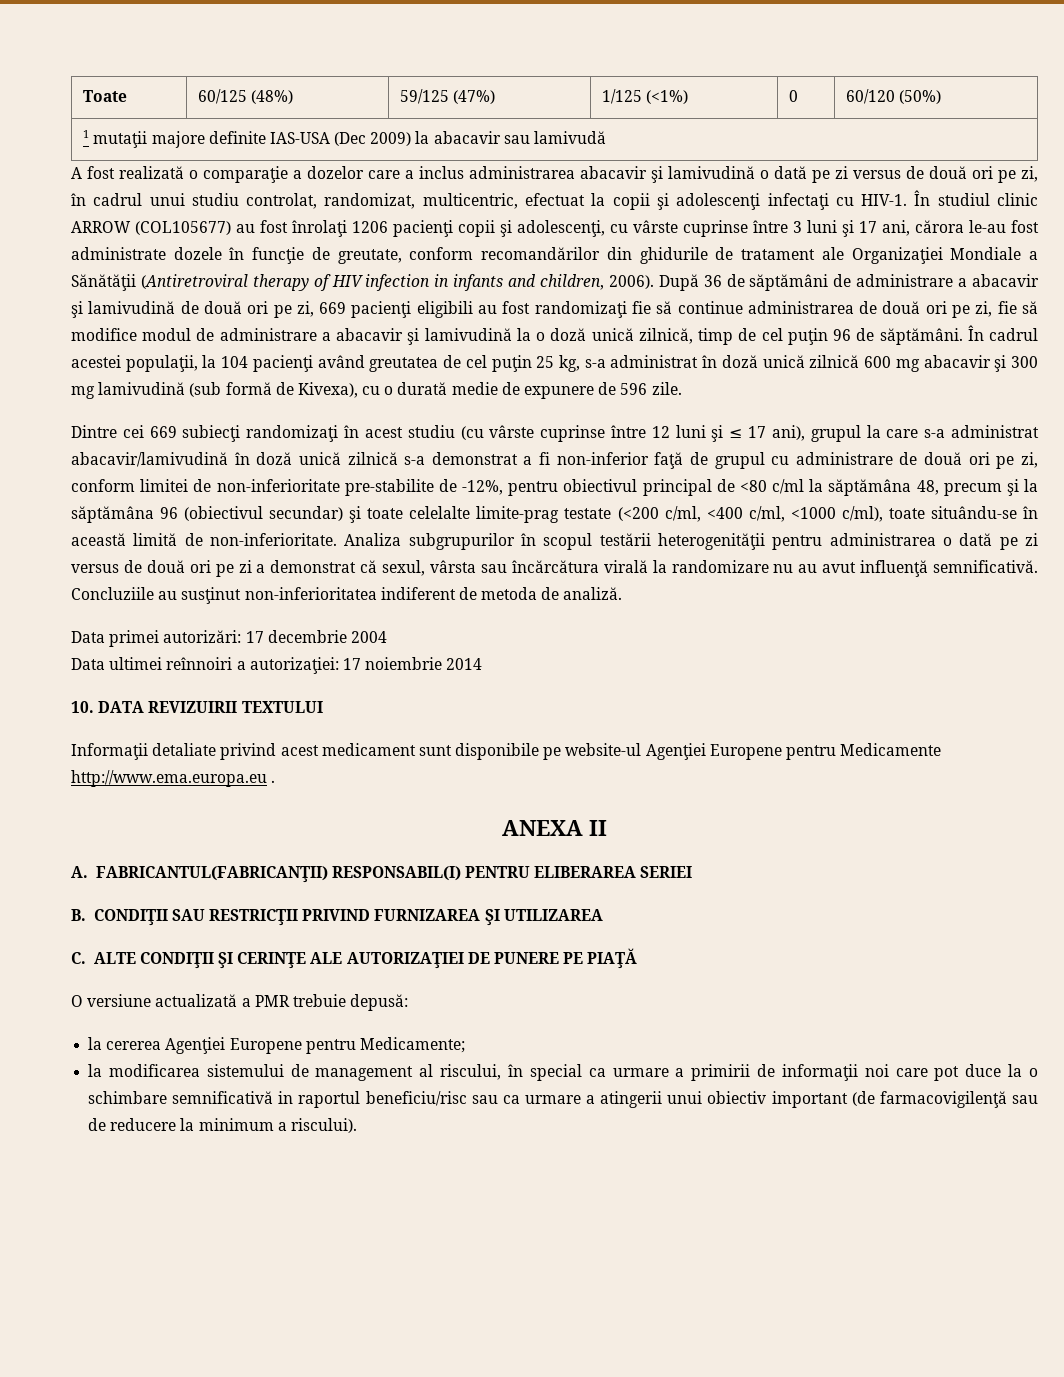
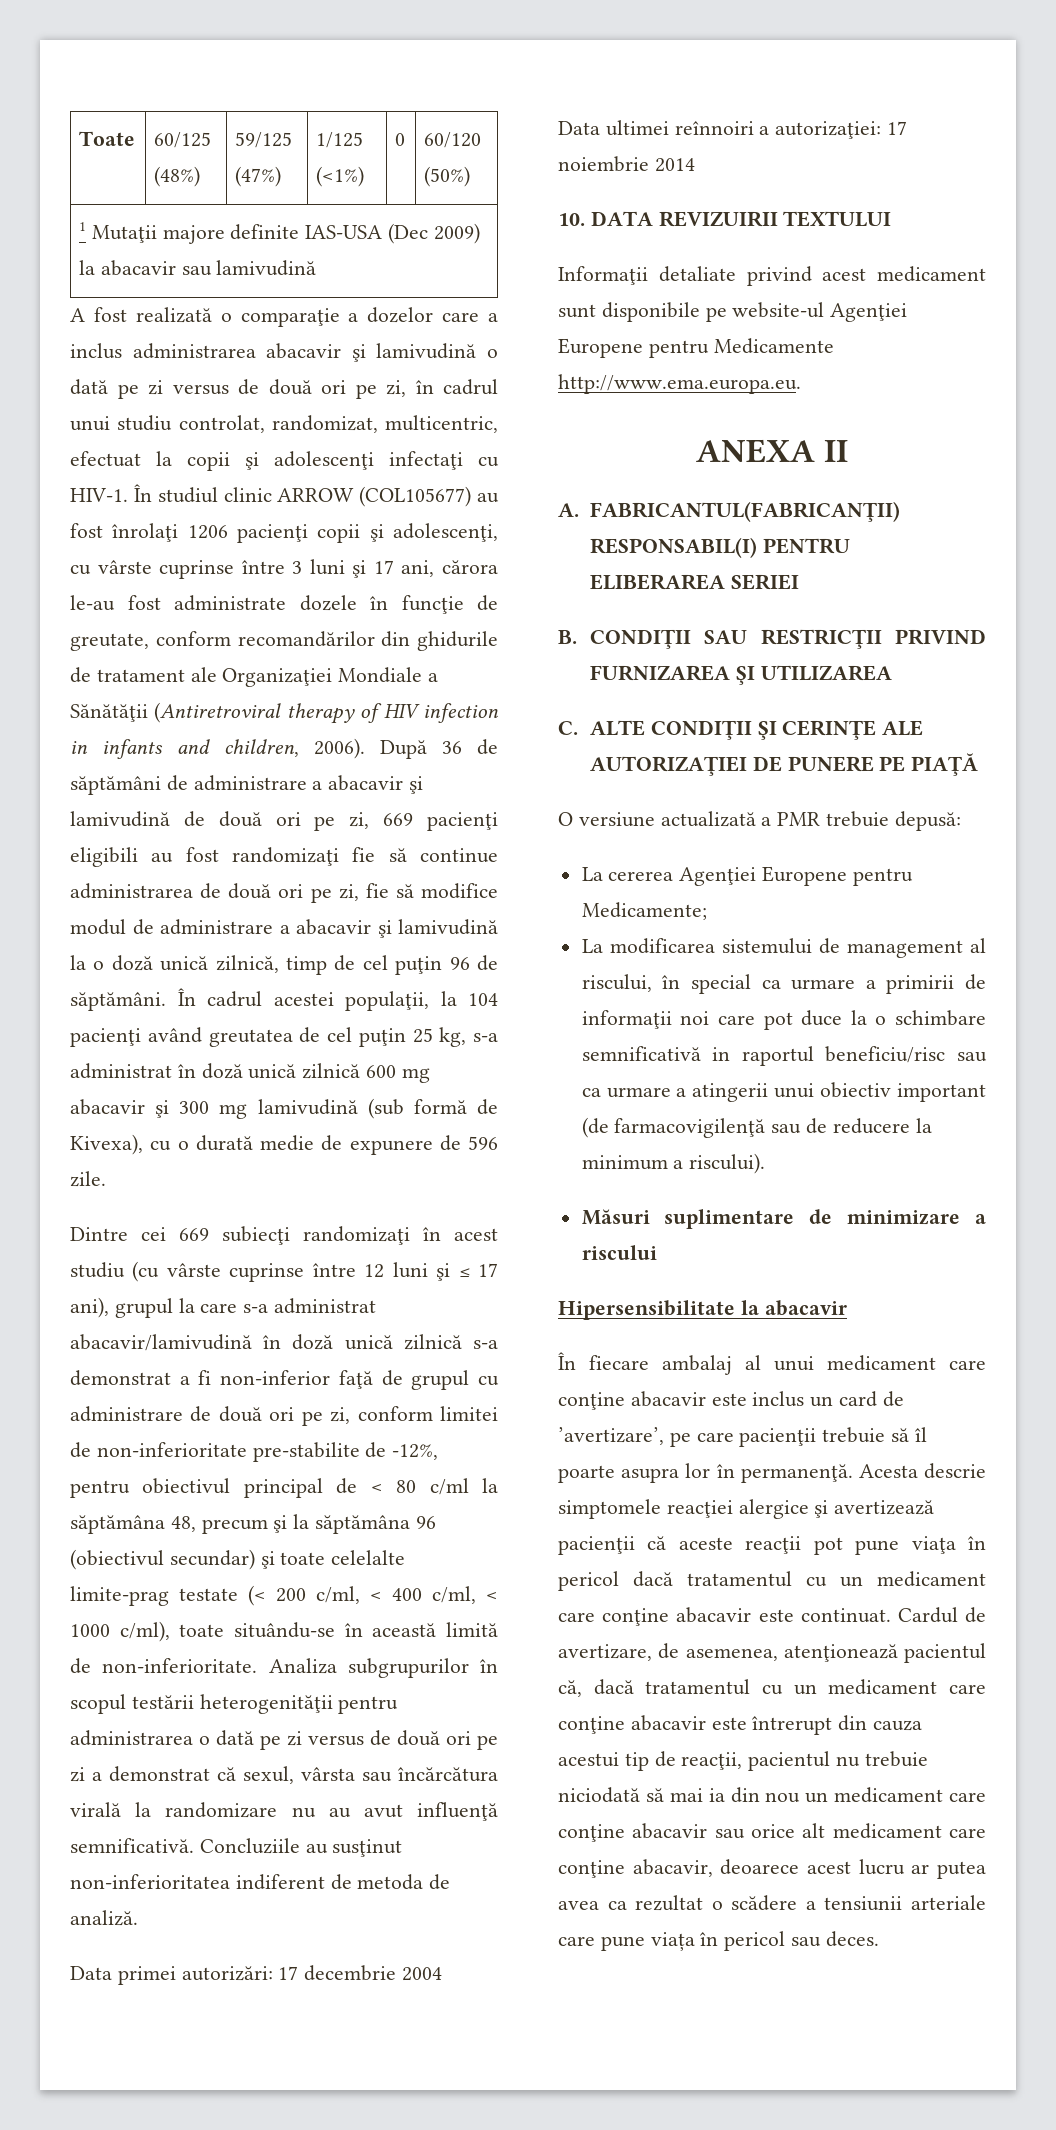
- 1 mutaţii majore definite IAS-USA (Dec 2009) la abacavir sau lamivudă
+ 1 Mutaţii majore definite IAS-USA (Dec 2009) la abacavir sau lamivudină
- Dintre cei 669 subiecţi randomizaţi în acest studiu (cu vârste cuprinse între 12 luni şi ≤ 17 ani), grupul la care s-a administrat abacavir/lamivudină în doză unică zilnică s-a demonstrat a fi non-inferior faţă de grupul cu administrare de două ori pe zi, conform limitei de non-inferioritate pre-stabilite de -12%, pentru obiectivul principal de <80 c/ml la săptămâna 48, precum şi la săptămâna 96 (obiectivul secundar) şi toate celelalte limite-prag testate (<200 c/ml, <400 c/ml, <1000 c/ml), toate situându-se în această limită de non-inferioritate.
+ Dintre cei 669 subiecţi randomizaţi în acest studiu (cu vârste cuprinse între 12 luni şi ≤ 17 ani), grupul la care s-a administrat abacavir/lamivudină în doză unică zilnică s-a demonstrat a fi non-inferior faţă de grupul cu administrare de două ori pe zi, conform limitei de non-inferioritate pre-stabilite de -12%, pentru obiectivul principal de < 80 c/ml la săptămâna 48, precum şi la săptămâna 96 (obiectivul secundar) şi toate celelalte limite-prag testate (< 200 c/ml, < 400 c/ml, < 1000 c/ml), toate situându-se în această limită de non-inferioritate.
- Informaţii detaliate privind acest medicament sunt disponibile pe website-ul Agenţiei Europene pentru Medicamente http://www.ema.europa.eu .
+ Informaţii detaliate privind acest medicament sunt disponibile pe website-ul Agenţiei Europene pentru Medicamente http://www.ema.europa.eu.
- la cererea Agenţiei Europene pentru Medicamente;
+ La cererea Agenţiei Europene pentru Medicamente;
- la modificarea sistemului de management al riscului, în special ca urmare a primirii de informaţii noi care pot duce la o schimbare semnificativă in raportul beneficiu/risc sau ca urmare a atingerii unui obiectiv important (de farmacovigilenţă sau de reducere la minimum a riscului).
+ La modificarea sistemului de management al riscului, în special ca urmare a primirii de informaţii noi care pot duce la o schimbare semnificativă in raportul beneficiu/risc sau ca urmare a atingerii unui obiectiv important (de farmacovigilenţă sau de reducere la minimum a riscului).
+ Măsuri suplimentare de minimizare a riscului
+ Hipersensibilitate la abacavir
+ În fiecare ambalaj al unui medicament care conţine abacavir este inclus un card de ’avertizare’, pe care pacienţii trebuie să îl poarte asupra lor în permanenţă. Acesta descrie simptomele reacţiei alergice şi avertizează pacienţii că aceste reacţii pot pune viaţa în pericol dacă tratamentul cu un medicament care conţine abacavir este continuat. Cardul de avertizare, de asemenea, atenţionează pacientul că, dacă tratamentul cu un medicament care conţine abacavir este întrerupt din cauza acestui tip de reacţii, pacientul nu trebuie niciodată să mai ia din nou un medicament care conţine abacavir sau orice alt medicament care conţine abacavir, deoarece acest lucru ar putea avea ca rezultat o scădere a tensiunii arteriale care pune viața în pericol sau deces.

